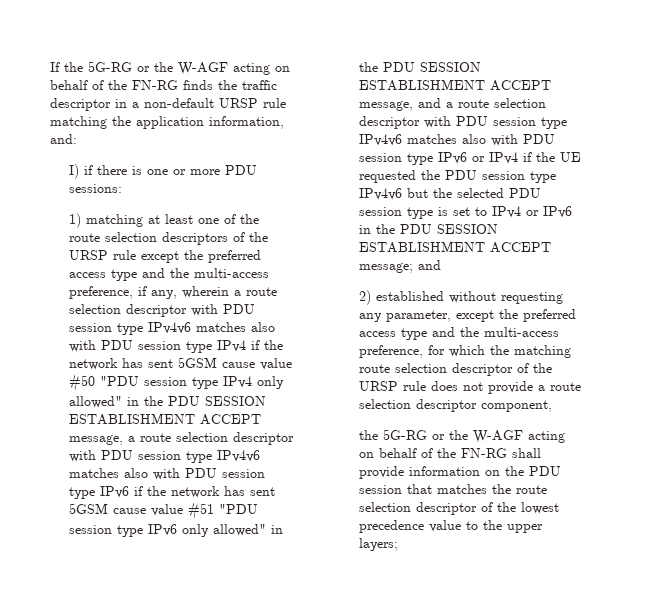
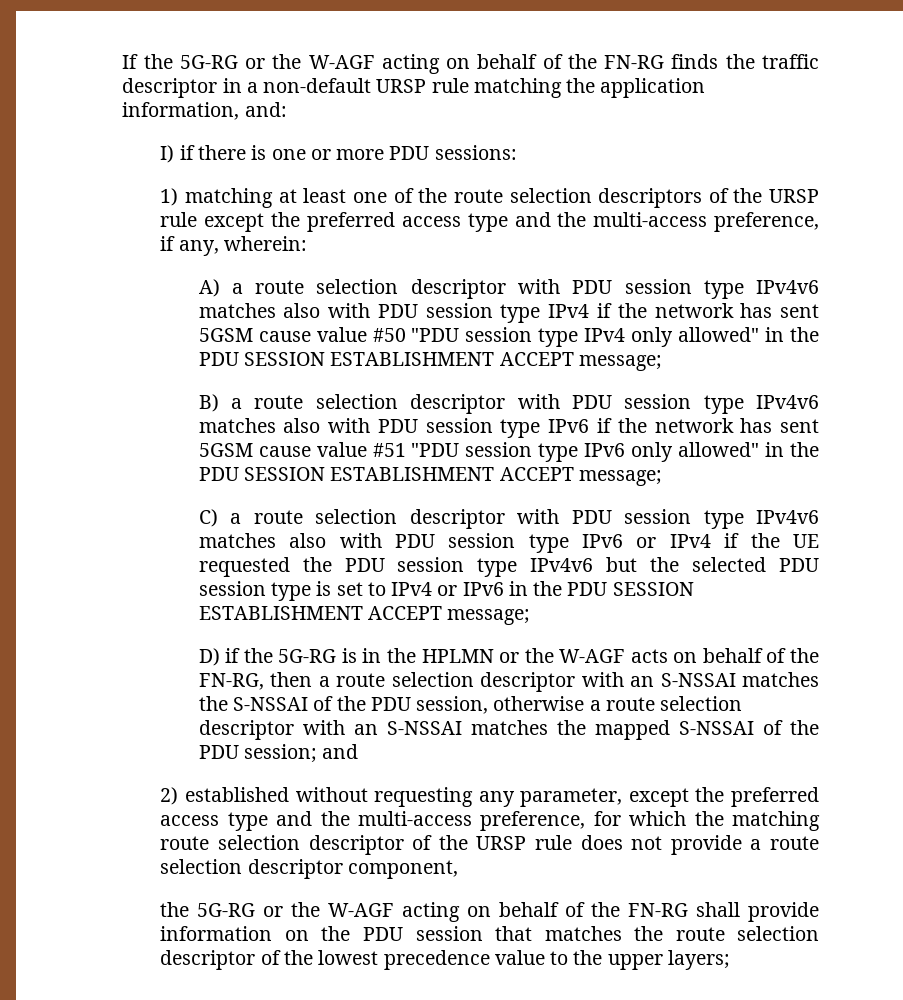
- 1) matching at least one of the route selection descriptors of the URSP rule except the preferred access type and the multi-access preference, if any, wherein a route selection descriptor with PDU session type IPv4v6 matches also with PDU session type IPv4 if the network has sent 5GSM cause value #50 "PDU session type IPv4 only allowed" in the PDU SESSION ESTABLISHMENT ACCEPT message, a route selection descriptor with PDU session type IPv4v6 matches also with PDU session type IPv6 if the network has sent 5GSM cause value #51 "PDU session type IPv6 only allowed" in the PDU SESSION ESTABLISHMENT ACCEPT message, and a route selection descriptor with PDU session type IPv4v6 matches also with PDU session type IPv6 or IPv4 if the UE requested the PDU session type IPv4v6 but the selected PDU session type is set to IPv4 or IPv6 in the PDU SESSION ESTABLISHMENT ACCEPT message;
+ 1) matching at least one of the route selection descriptors of the URSP rule except the preferred access type and the multi-access preference, if any, wherein:
+ A) a route selection descriptor with PDU session type IPv4v6 matches also with PDU session type IPv4 if the network has sent 5GSM cause value #50 "PDU session type IPv4 only allowed" in the PDU SESSION ESTABLISHMENT ACCEPT message;
+ B) a route selection descriptor with PDU session type IPv4v6 matches also with PDU session type IPv6 if the network has sent 5GSM cause value #51 "PDU session type IPv6 only allowed" in the PDU SESSION ESTABLISHMENT ACCEPT message;
+ C) a route selection descriptor with PDU session type IPv4v6 matches also with PDU session type IPv6 or IPv4 if the UE requested the PDU session type IPv4v6 but the selected PDU session type is set to IPv4 or IPv6 in the PDU SESSION ESTABLISHMENT ACCEPT message;
+ D) if the 5G-RG is in the HPLMN or the W-AGF acts on behalf of the FN-RG, then a route selection descriptor with an S-NSSAI matches the S-NSSAI of the PDU session, otherwise a route selection descriptor with an S-NSSAI matches the mapped S-NSSAI of the PDU session;

